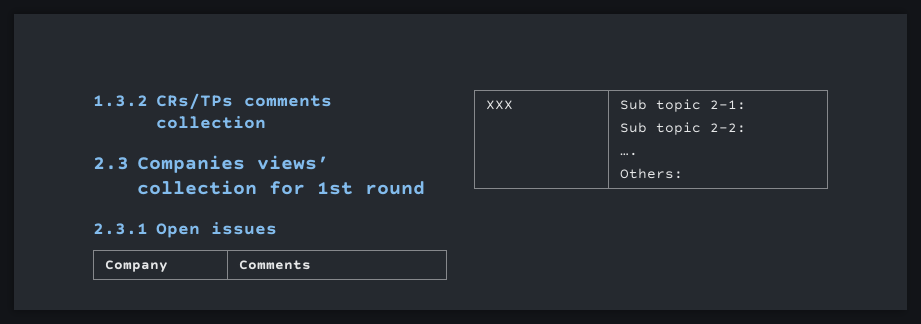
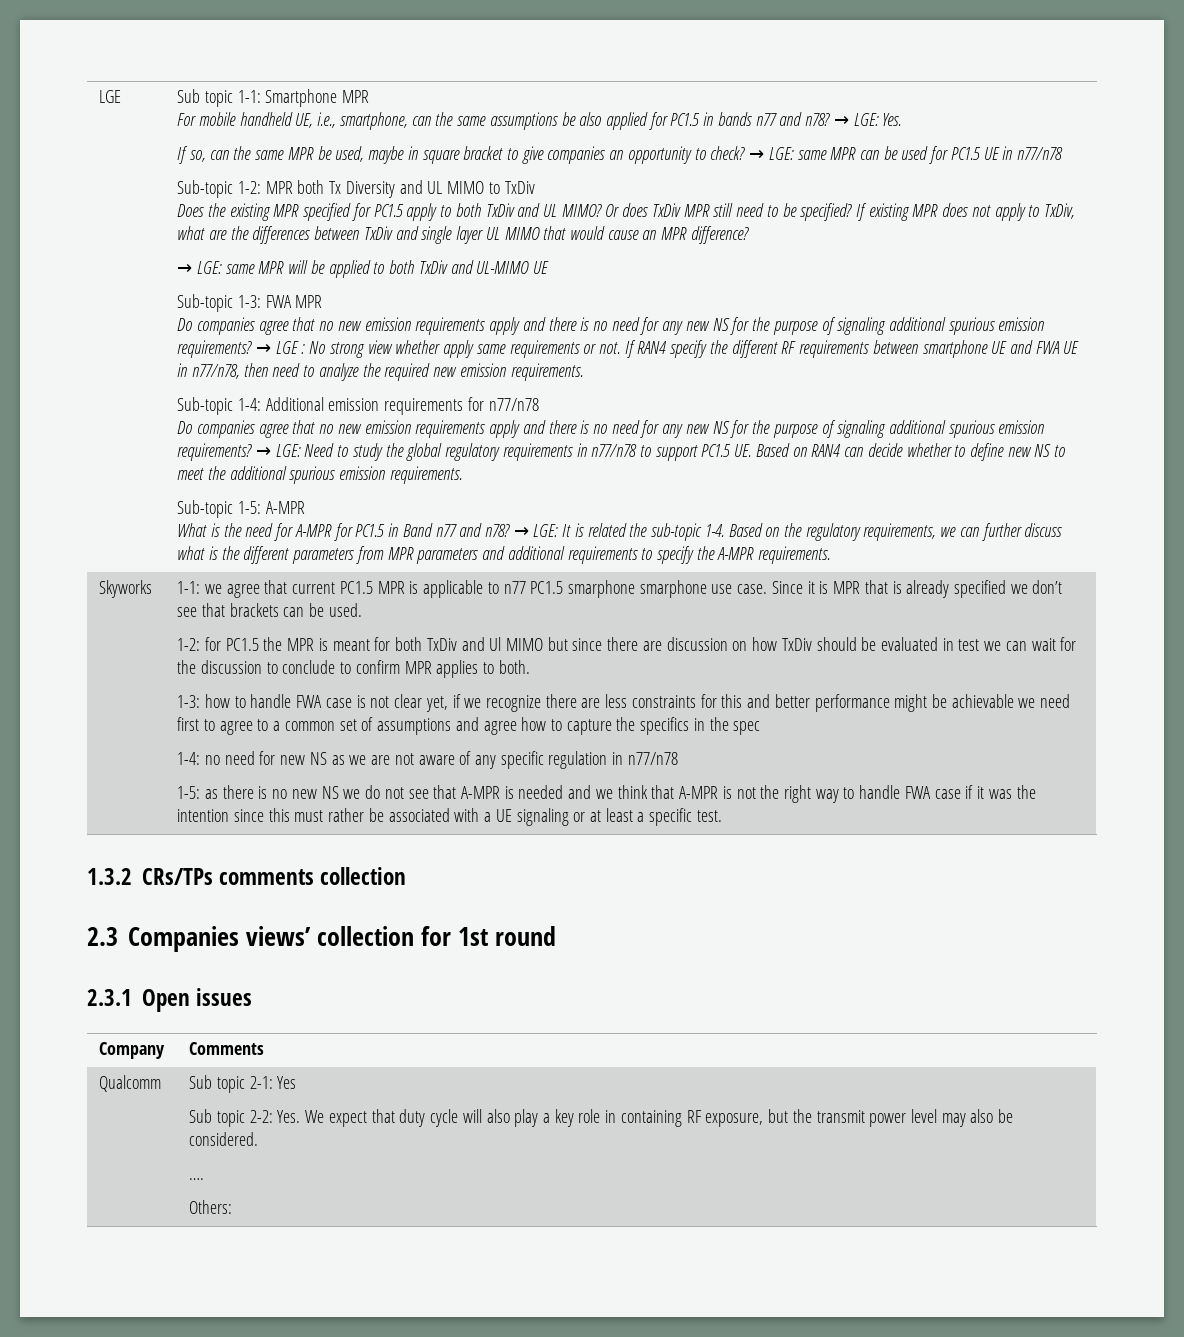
+ LGE | Sub topic 1-1: Smartphone MPR
+ For mobile handheld UE, i.e., smartphone, can the same assumptions be also applied for PC1.5 in bands n77 and n78? → LGE: Yes.
+ If so, can the same MPR be used, maybe in square bracket to give companies an opportunity to check? → LGE: same MPR can be used for PC1.5 UE in n77/n78
+ Sub-topic 1-2: MPR both Tx Diversity and UL MIMO to TxDiv
+ Does the existing MPR specified for PC1.5 apply to both TxDiv and UL MIMO? Or does TxDiv MPR still need to be specified? If existing MPR does not apply to TxDiv, what are the differences between TxDiv and single layer UL MIMO that would cause an MPR difference?
+ → LGE: same MPR will be applied to both TxDiv and UL-MIMO UE
+ Sub-topic 1-3: FWA MPR
+ Do companies agree that no new emission requirements apply and there is no need for any new NS for the purpose of signaling additional spurious emission requirements? → LGE : No strong view whether apply same requirements or not. If RAN4 specify the different RF requirements between smartphone UE and FWA UE in n77/n78, then need to analyze the required new emission requirements.
+ Sub-topic 1-4: Additional emission requirements for n77/n78
+ Do companies agree that no new emission requirements apply and there is no need for any new NS for the purpose of signaling additional spurious emission requirements? → LGE: Need to study the global regulatory requirements in n77/n78 to support PC1.5 UE. Based on RAN4 can decide whether to define new NS to meet the additional spurious emission requirements.
+ Sub-topic 1-5: A-MPR
+ What is the need for A-MPR for PC1.5 in Band n77 and n78? → LGE: It is related the sub-topic 1-4. Based on the regulatory requirements, we can further discuss what is the different parameters from MPR parameters and additional requirements to specify the A-MPR requirements.
+ Skyworks | 1-1: we agree that current PC1.5 MPR is applicable to n77 PC1.5 smarphone smarphone use case. Since it is MPR that is already specified we don’t see that brackets can be used.
+ 1-2: for PC1.5 the MPR is meant for both TxDiv and Ul MIMO but since there are discussion on how TxDiv should be evaluated in test we can wait for the discussion to conclude to confirm MPR applies to both.
+ 1-3: how to handle FWA case is not clear yet, if we recognize there are less constraints for this and better performance might be achievable we need first to agree to a common set of assumptions and agree how to capture the specifics in the spec
+ 1-4: no need for new NS as we are not aware of any specific regulation in n77/n78
+ 1-5: as there is no new NS we do not see that A-MPR is needed and we think that A-MPR is not the right way to handle FWA case if it was the intention since this must rather be associated with a UE signaling or at least a specific test.
- XXX | Sub topic 2-1:
- Sub topic 2-2:
+ Qualcomm | Sub topic 2-1: Yes
+ Sub topic 2-2: Yes. We expect that duty cycle will also play a key role in containing RF exposure, but the transmit power level may also be considered.

